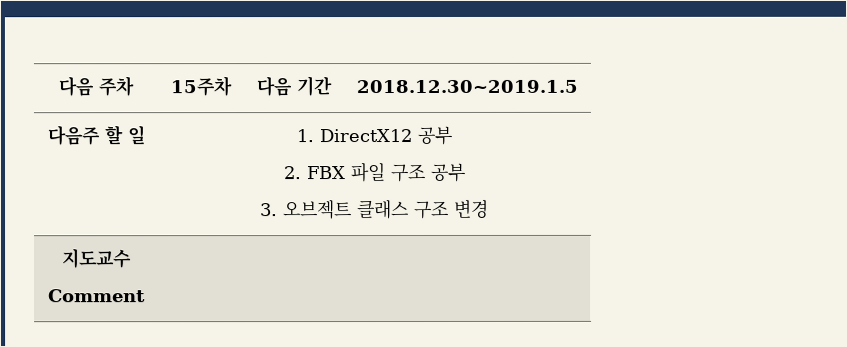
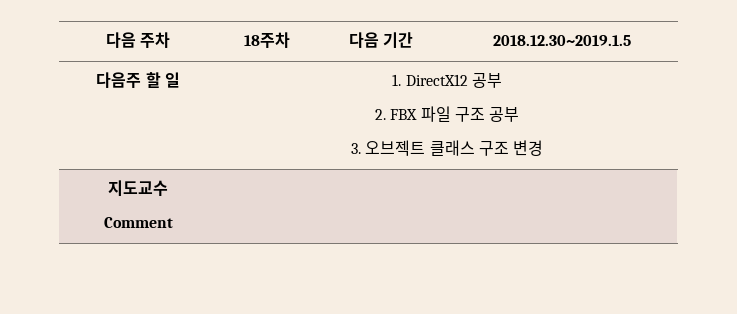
- 다음 주차 | 15주차 | 다음 기간 | 2018.12.30~2019.1.5
+ 다음 주차 | 18주차 | 다음 기간 | 2018.12.30~2019.1.5

